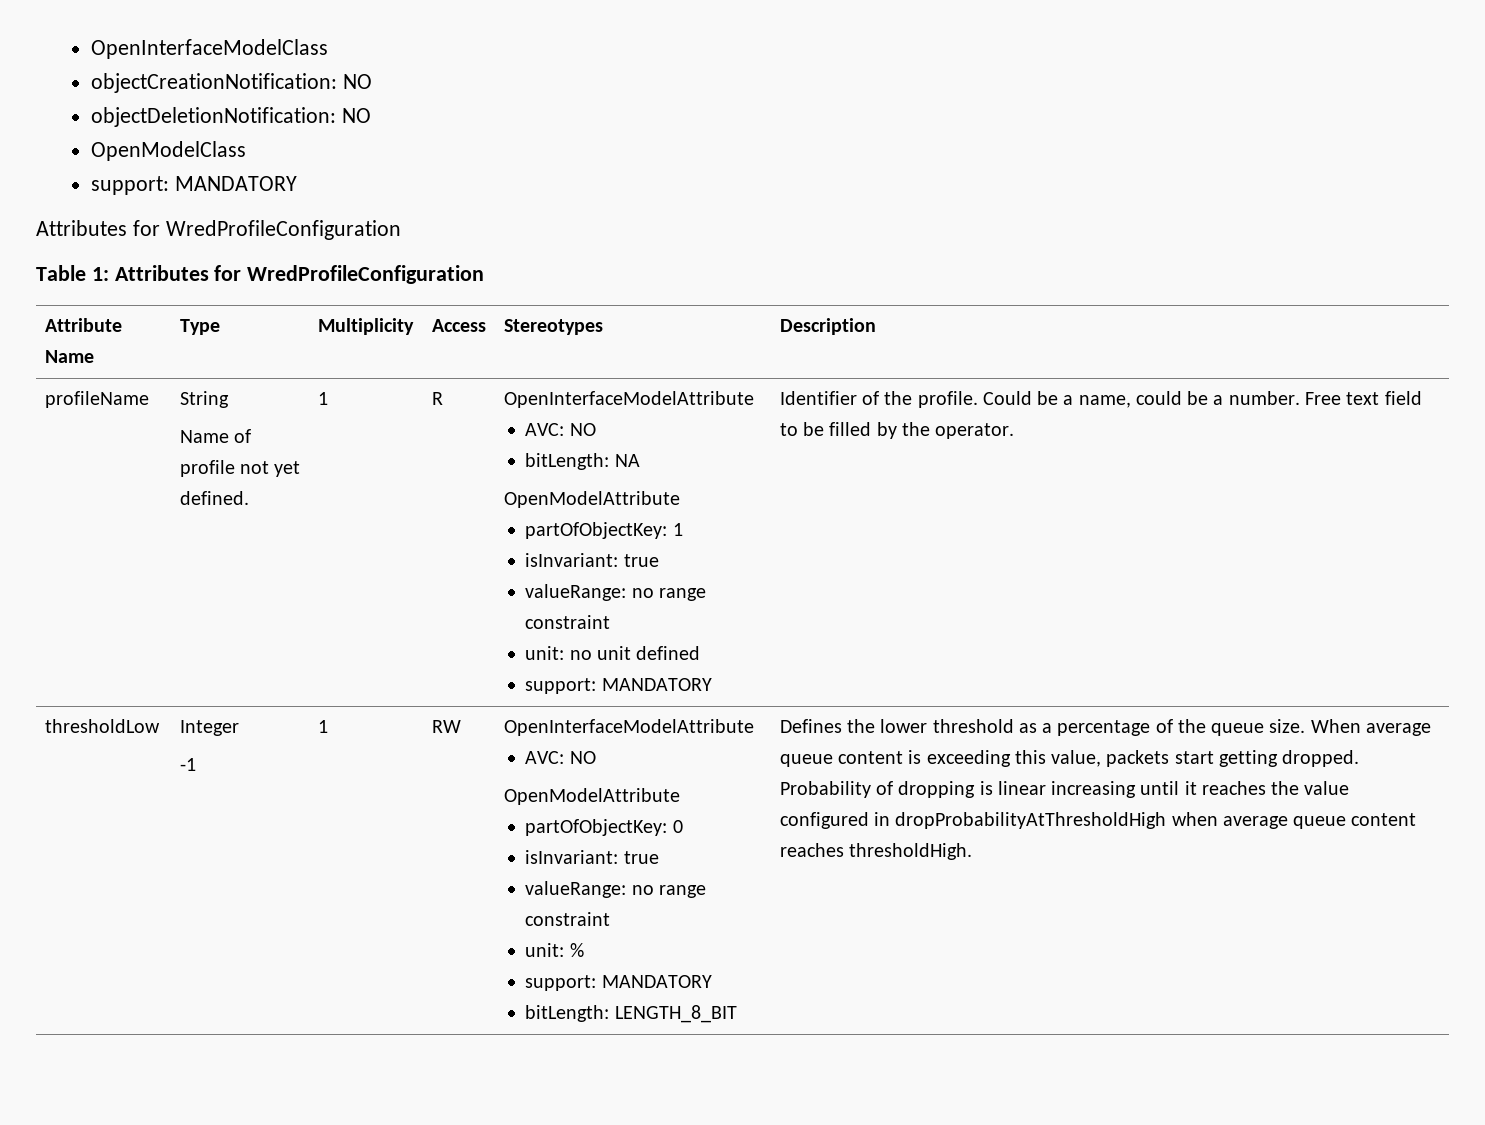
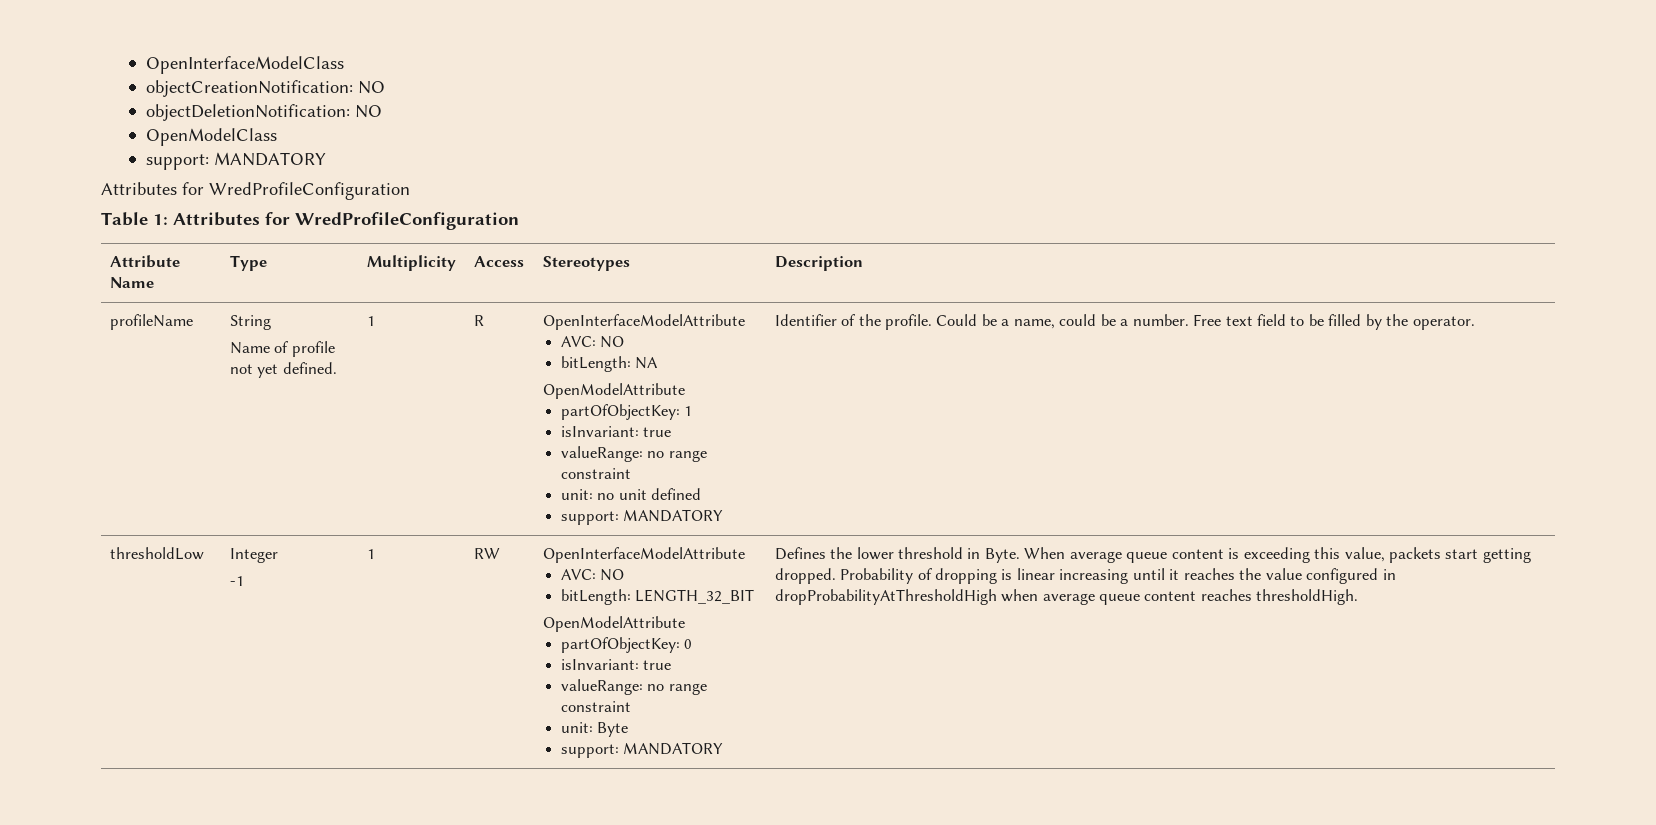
+ bitLength: LENGTH_32_BIT
- unit: %
+ unit: Byte
  support: MANDATORY
- bitLength: LENGTH_8_BIT
- Defines the lower threshold as a percentage of the queue size.
+ Defines the lower threshold in Byte.

